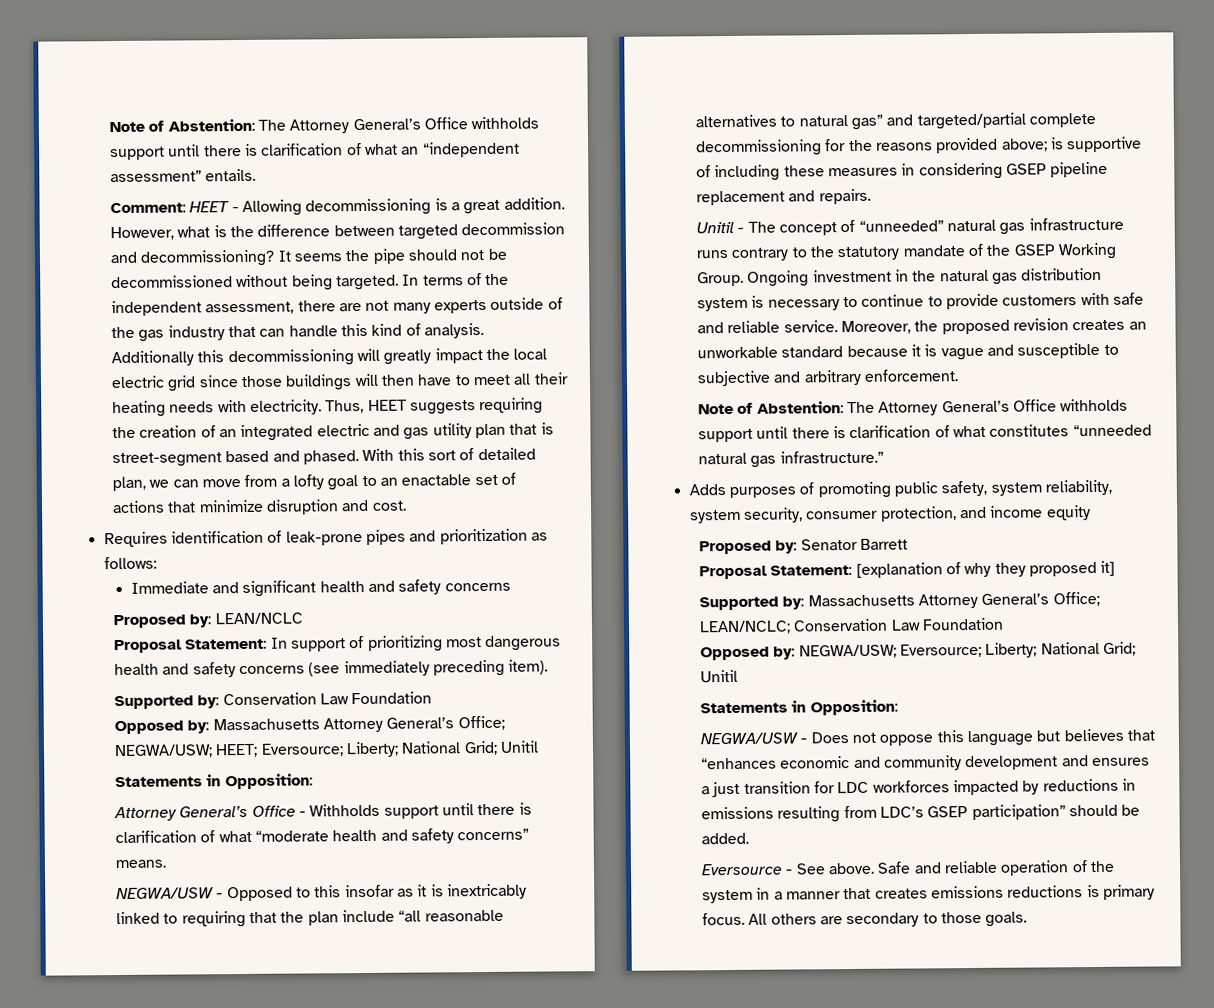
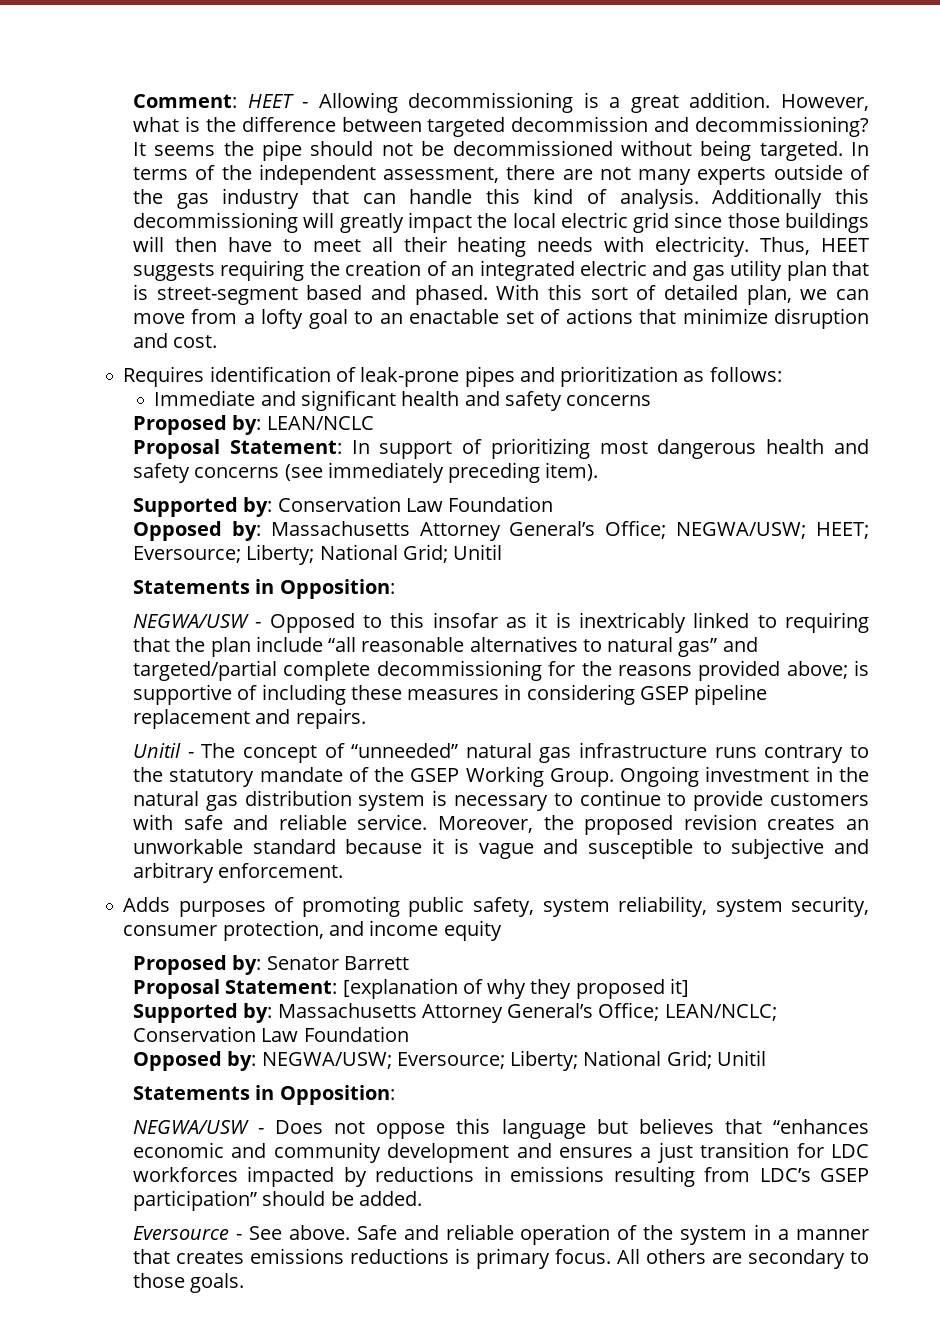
- Note of Abstention: The Attorney General’s Office withholds support until there is clarification of what an “independent assessment” entails.
- Attorney General’s Office - Withholds support until there is clarification of what “moderate health and safety concerns” means.
- Note of Abstention: The Attorney General’s Office withholds support until there is clarification of what constitutes “unneeded natural gas infrastructure.”

